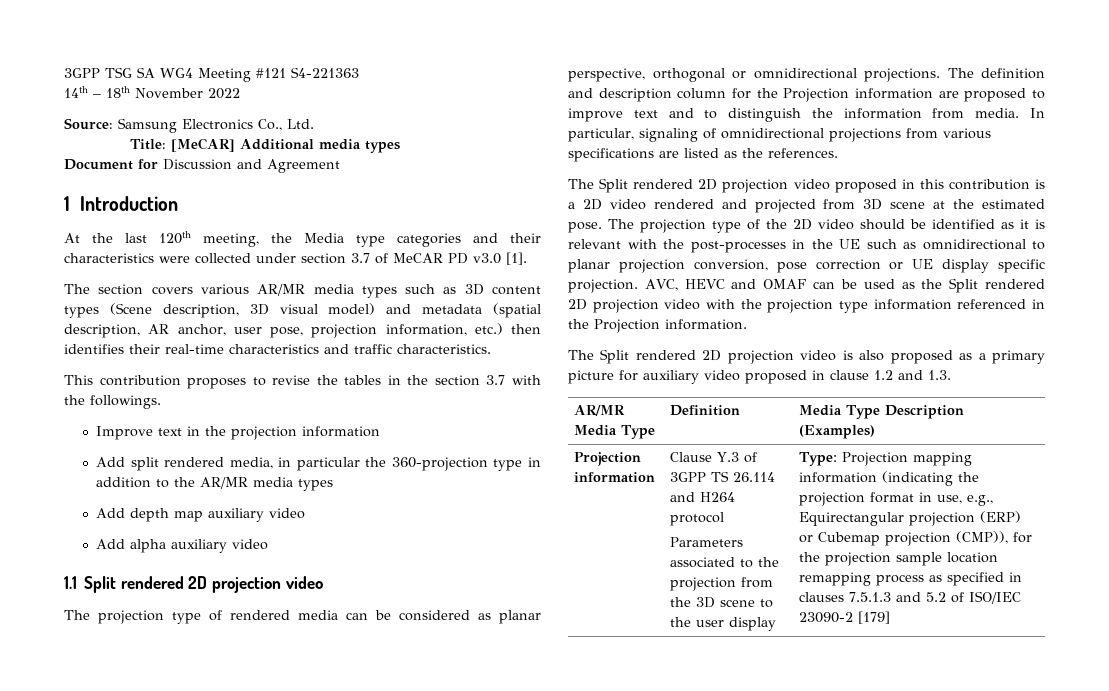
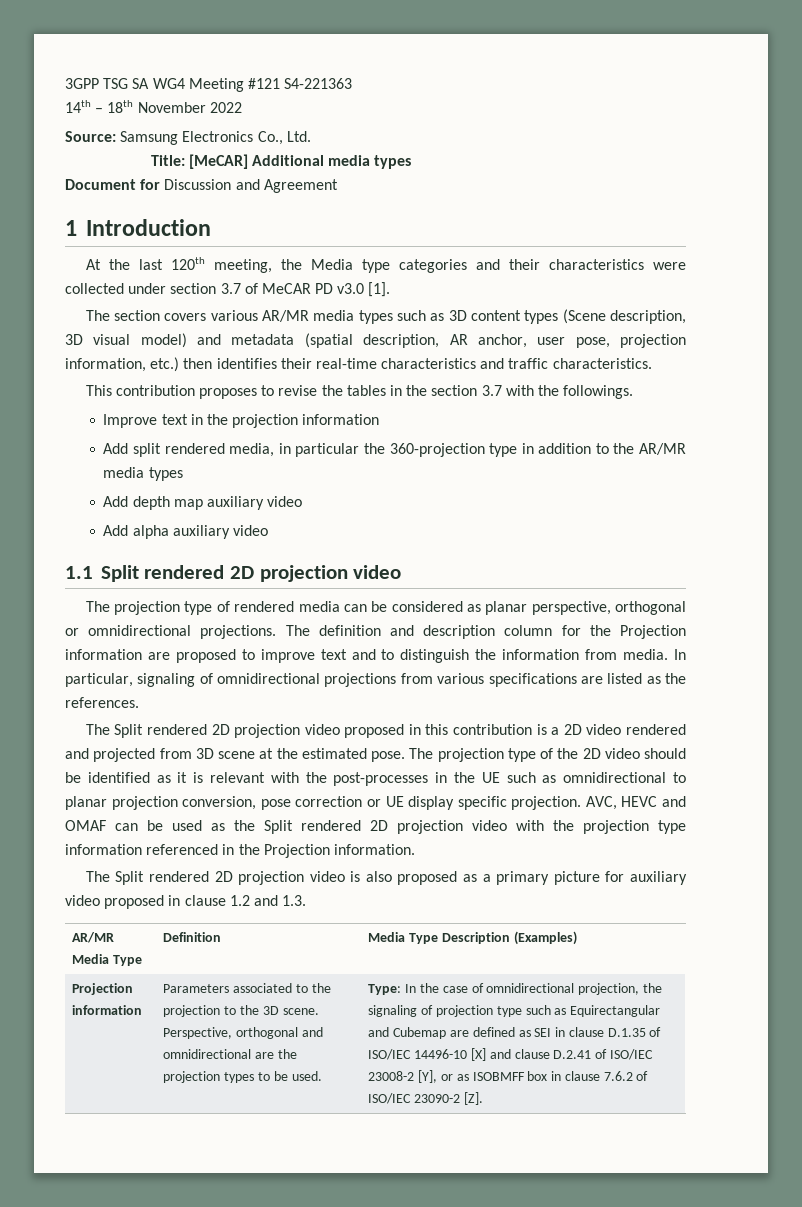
- Clause Y.3 of 3GPP TS 26.114 and H264 protocol
- Parameters associated to the projection from the 3D scene to the user display | Type: Projection mapping information (indicating the projection format in use, e.g., Equirectangular projection (ERP) or Cubemap projection (CMP)), for the projection sample location remapping process as specified in clauses 7.5.1.3 and 5.2 of ISO/IEC 23090-2 [179]
+ Parameters associated to the projection to the 3D scene. Perspective, orthogonal and omnidirectional are the projection types to be used. | Type: In the case of omnidirectional projection, the signaling of projection type such as Equirectangular and Cubemap are defined as SEI in clause D.1.35 of ISO/IEC 14496-10 [X] and clause D.2.41 of ISO/IEC 23008-2 [Y], or as ISOBMFF box in clause 7.6.2 of ISO/IEC 23090-2 [Z].

